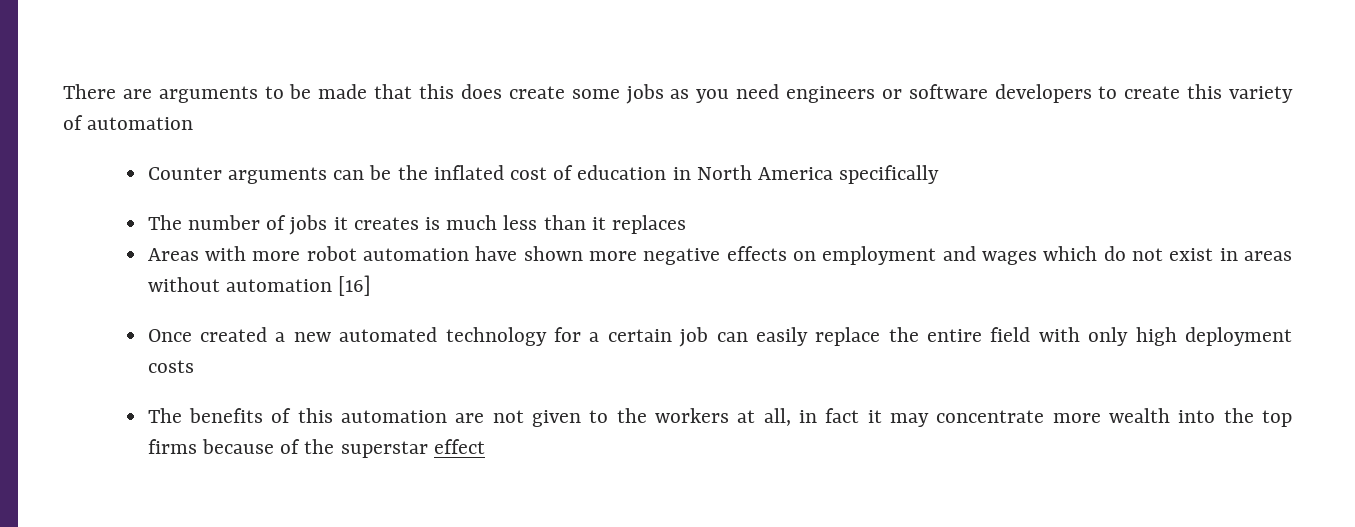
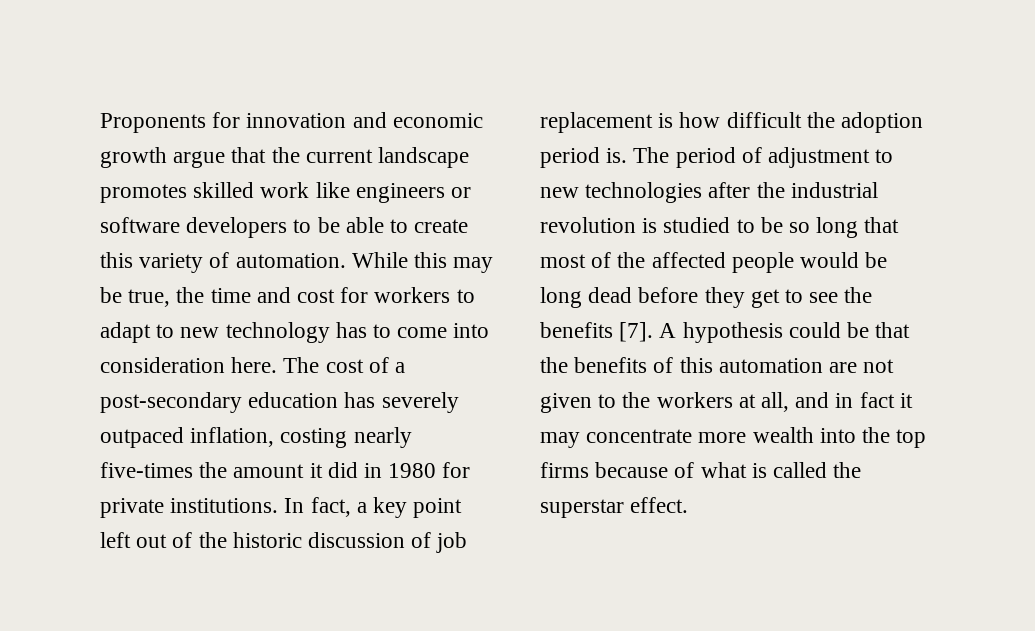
- There are arguments to be made that this does create some jobs as you need engineers or software developers to create this variety of automation
- Counter arguments can be the inflated cost of education in North America specifically
- The number of jobs it creates is much less than it replaces
- Areas with more robot automation have shown more negative effects on employment and wages which do not exist in areas without automation [16]
- Once created a new automated technology for a certain job can easily replace the entire field with only high deployment costs
- The benefits of this automation are not given to the workers at all, in fact it may concentrate more wealth into the top firms because of the superstar effect
+ Proponents for innovation and economic growth argue that the current landscape promotes skilled work like engineers or software developers to be able to create this variety of automation. While this may be true, the time and cost for workers to adapt to new technology has to come into consideration here. The cost of a post-secondary education has severely outpaced inflation, costing nearly five-times the amount it did in 1980 for private institutions. In fact, a key point left out of the historic discussion of job replacement is how difficult the adoption period is. The period of adjustment to new technologies after the industrial revolution is studied to be so long that most of the affected people would be long dead before they get to see the benefits [7]. A hypothesis could be that the benefits of this automation are not given to the workers at all, and in fact it may concentrate more wealth into the top firms because of what is called the superstar effect.

